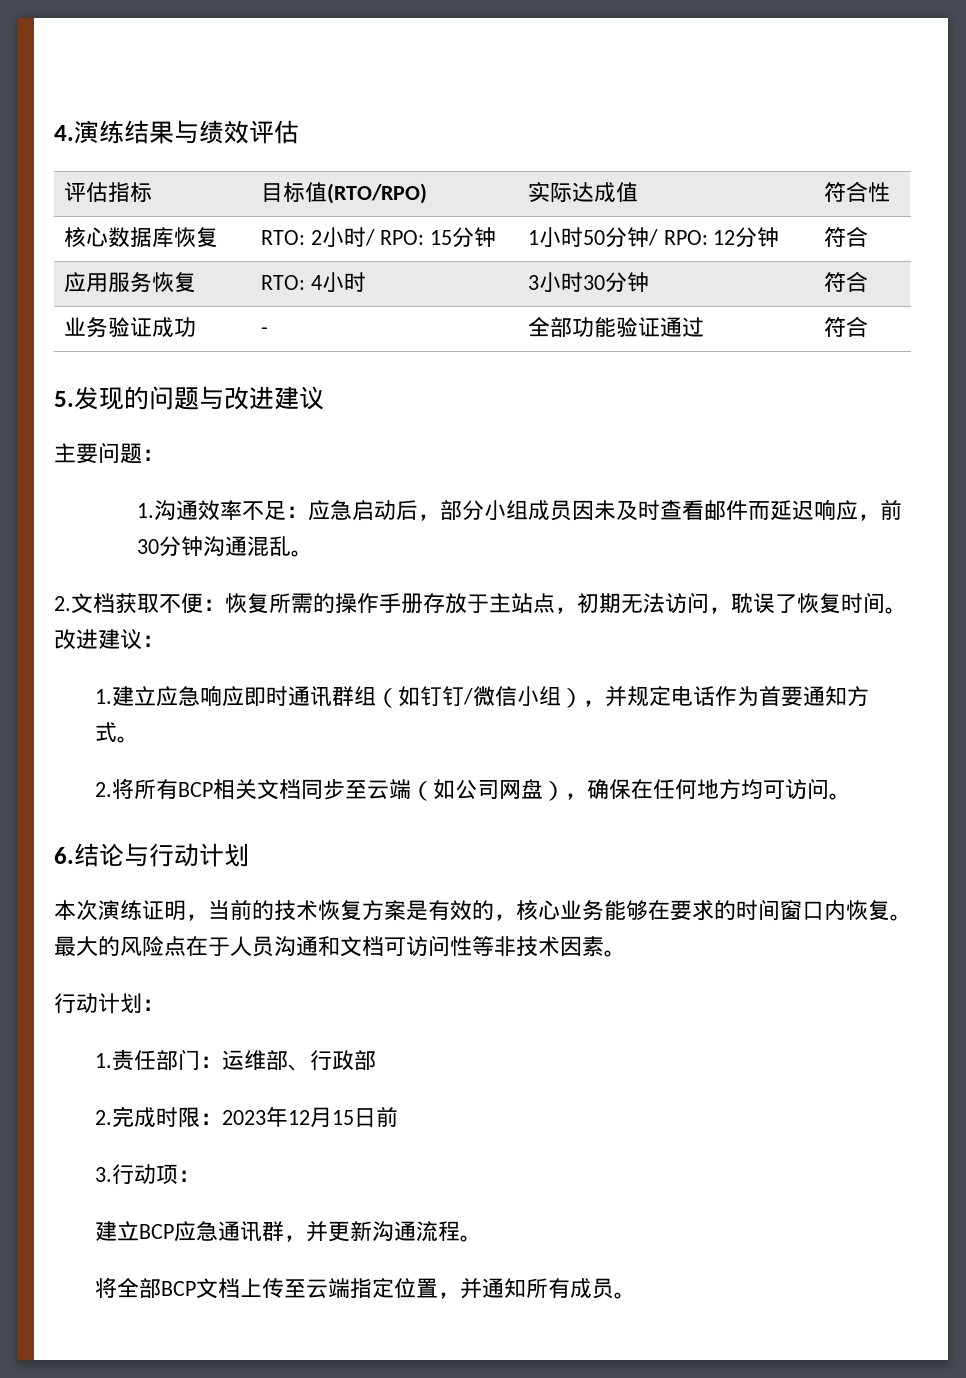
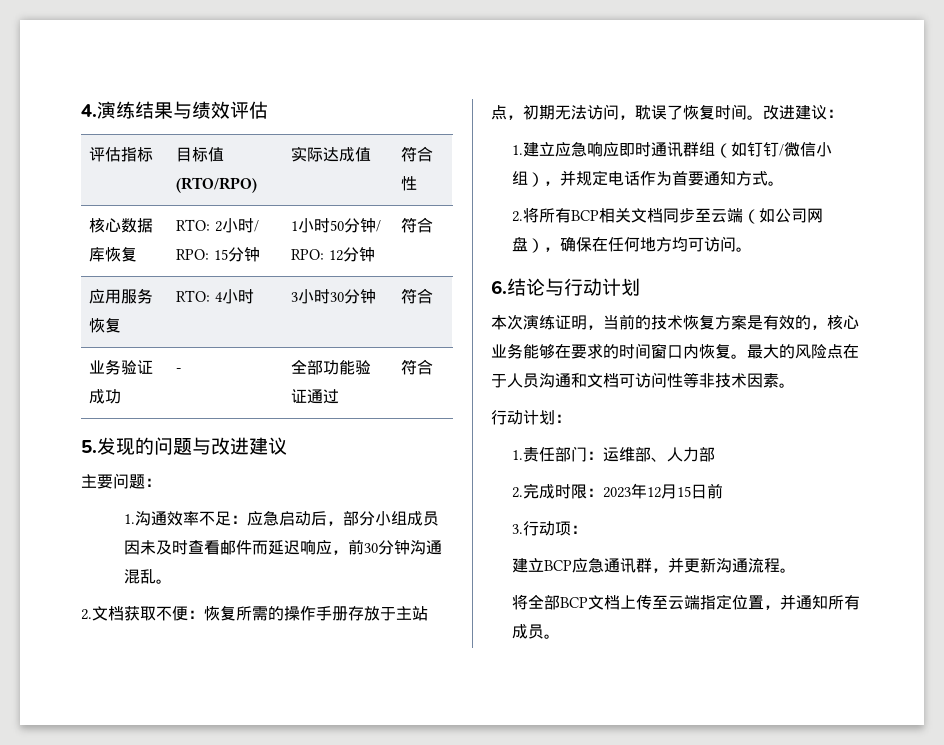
- 1.责任部门：运维部、行政部
+ 1.责任部门：运维部、人力部

